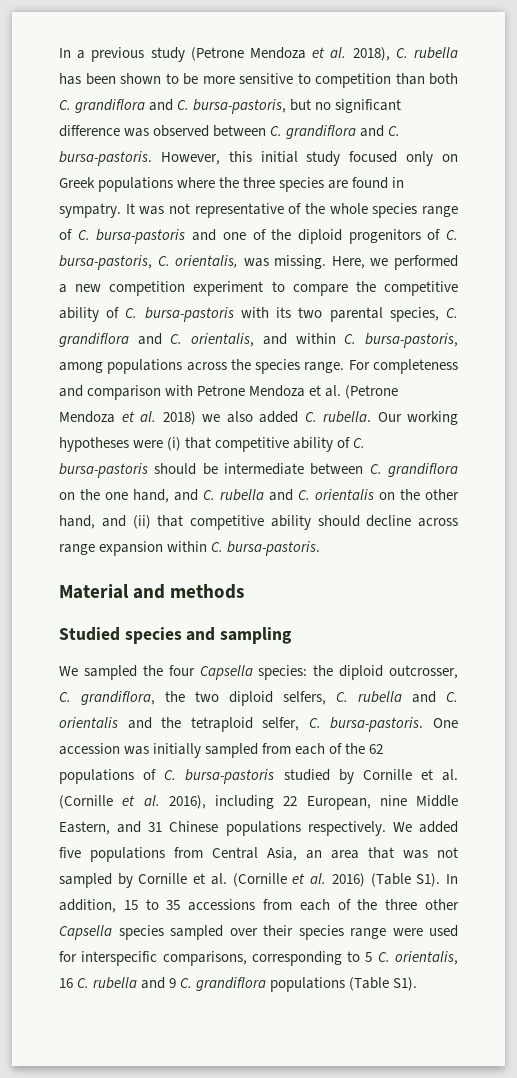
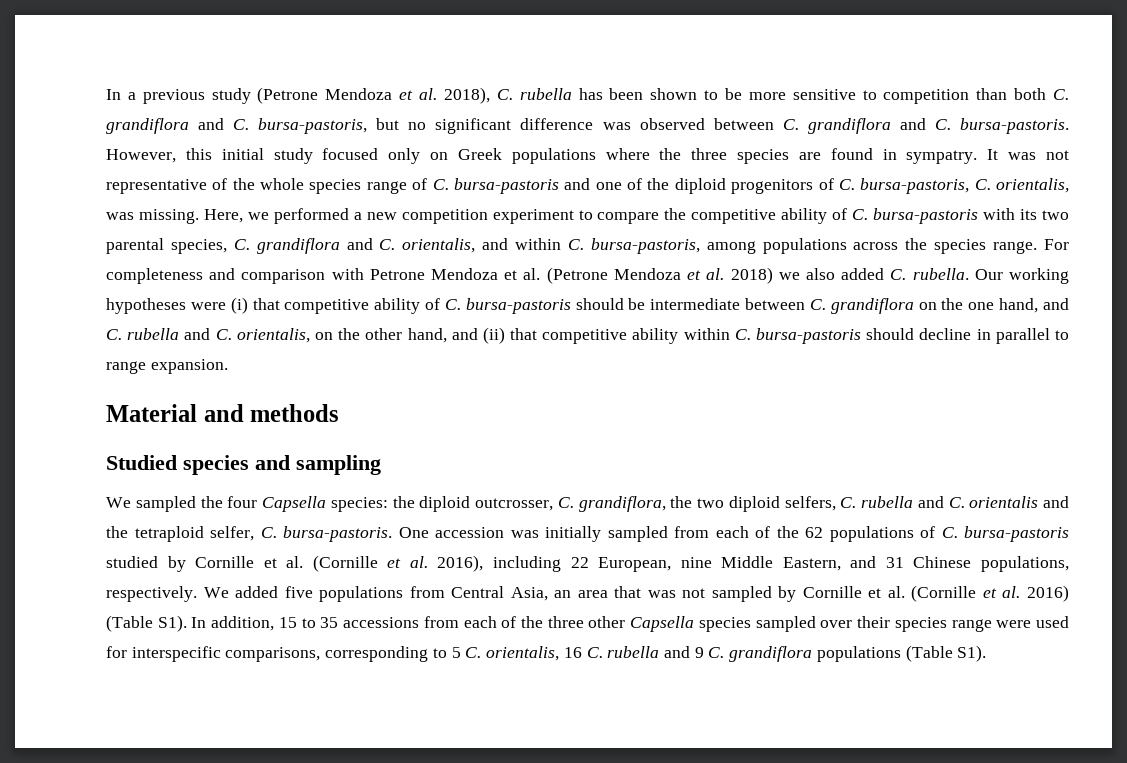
- Our working hypotheses were (i) that competitive ability of C. bursa-pastoris should be intermediate between C. grandiflora on the one hand, and C. rubella and C. orientalis on the other hand, and (ii) that competitive ability should decline across range expansion within C. bursa-pastoris.
+ Our working hypotheses were (i) that competitive ability of C. bursa-pastoris should be intermediate between C. grandiflora on the one hand, and C. rubella and C. orientalis, on the other hand, and (ii) that competitive ability within C. bursa-pastoris should decline in parallel to range expansion.
- One accession was initially sampled from each of the 62 populations of C. bursa-pastoris studied by Cornille et al. (Cornille et al. 2016), including 22 European, nine Middle Eastern, and 31 Chinese populations respectively.
+ One accession was initially sampled from each of the 62 populations of C. bursa-pastoris studied by Cornille et al. (Cornille et al. 2016), including 22 European, nine Middle Eastern, and 31 Chinese populations, respectively.

